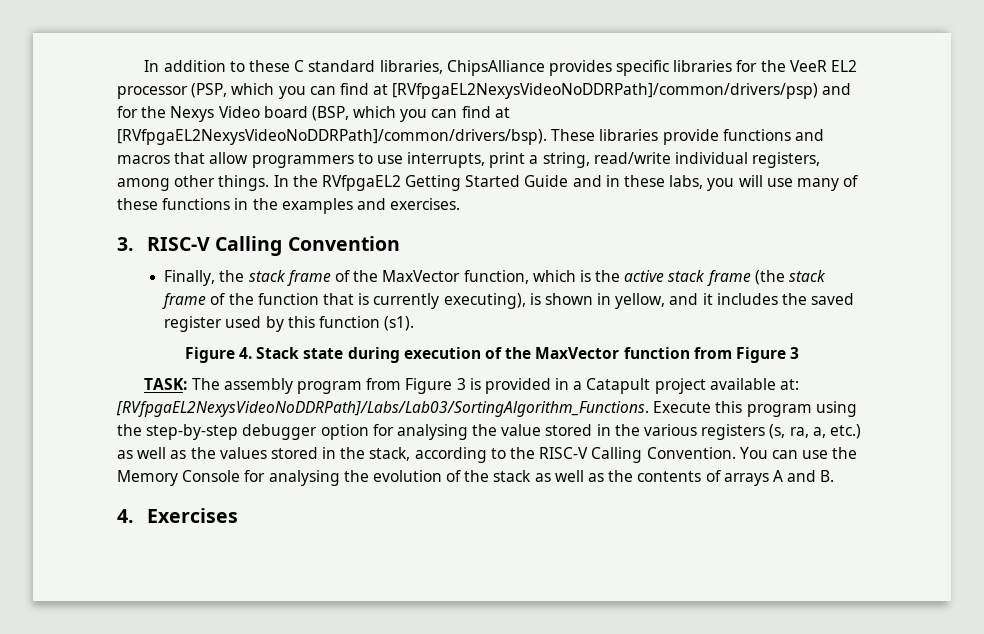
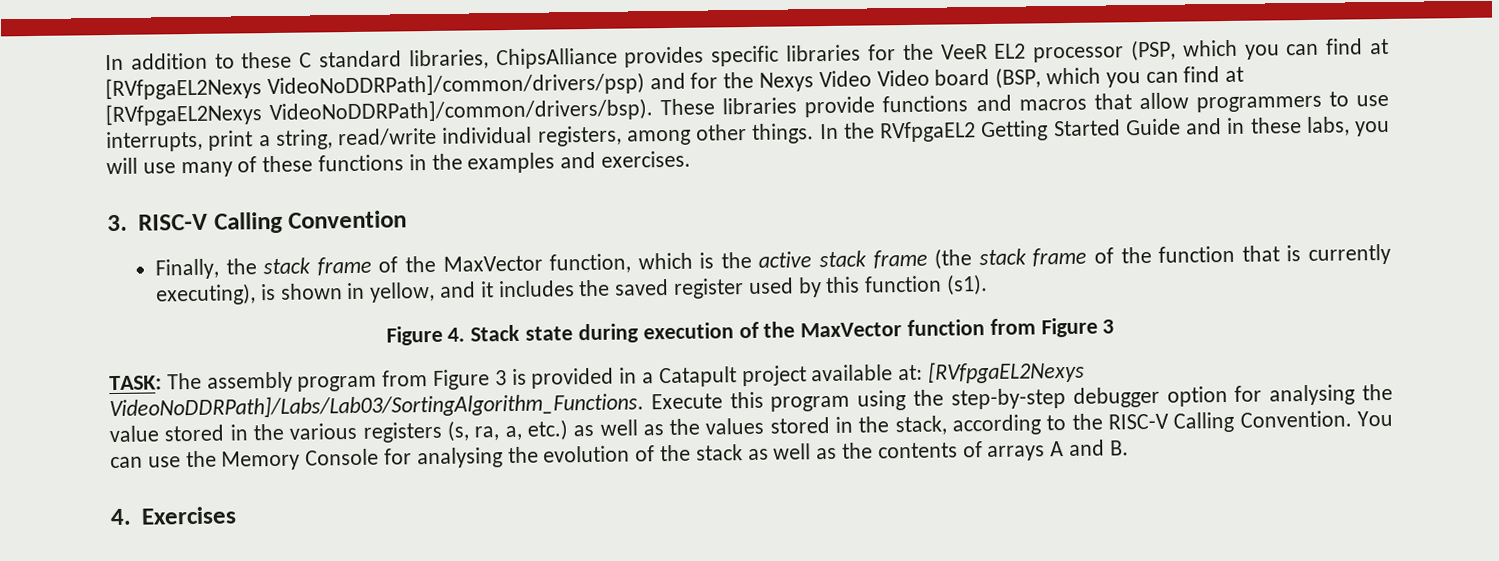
- In addition to these C standard libraries, ChipsAlliance provides specific libraries for the VeeR EL2 processor (PSP, which you can find at [RVfpgaEL2NexysVideoNoDDRPath]/common/drivers/psp) and for the Nexys Video board (BSP, which you can find at [RVfpgaEL2NexysVideoNoDDRPath]/common/drivers/bsp).
+ In addition to these C standard libraries, ChipsAlliance provides specific libraries for the VeeR EL2 processor (PSP, which you can find at [RVfpgaEL2Nexys VideoNoDDRPath]/common/drivers/psp) and for the Nexys Video Video board (BSP, which you can find at [RVfpgaEL2Nexys VideoNoDDRPath]/common/drivers/bsp).
- TASK: The assembly program from Figure 3 is provided in a Catapult project available at: [RVfpgaEL2NexysVideoNoDDRPath]/Labs/Lab03/SortingAlgorithm_Functions.
+ TASK: The assembly program from Figure 3 is provided in a Catapult project available at: [RVfpgaEL2Nexys VideoNoDDRPath]/Labs/Lab03/SortingAlgorithm_Functions.

